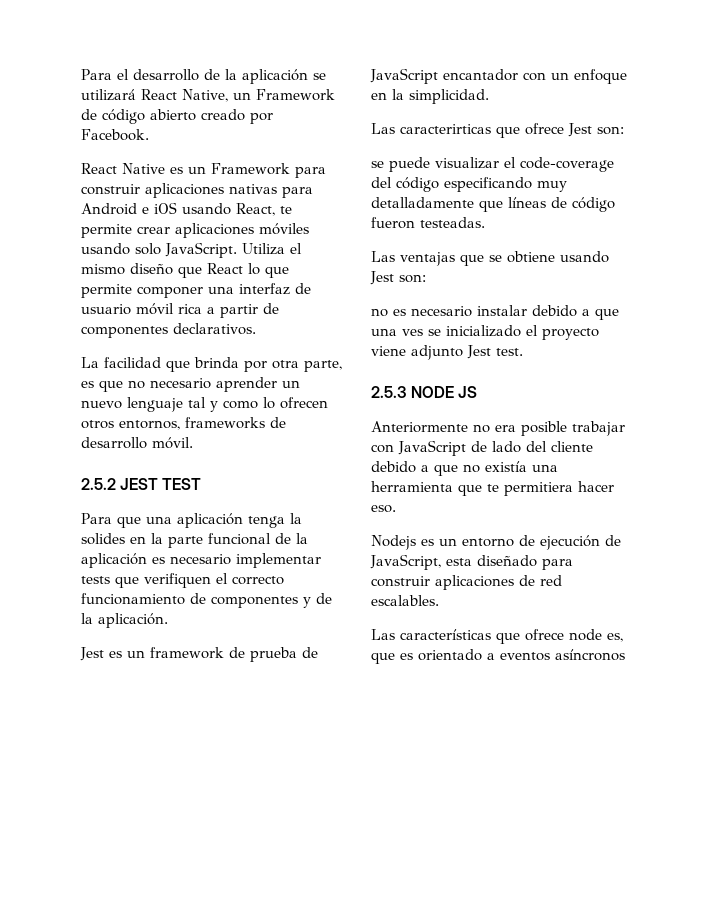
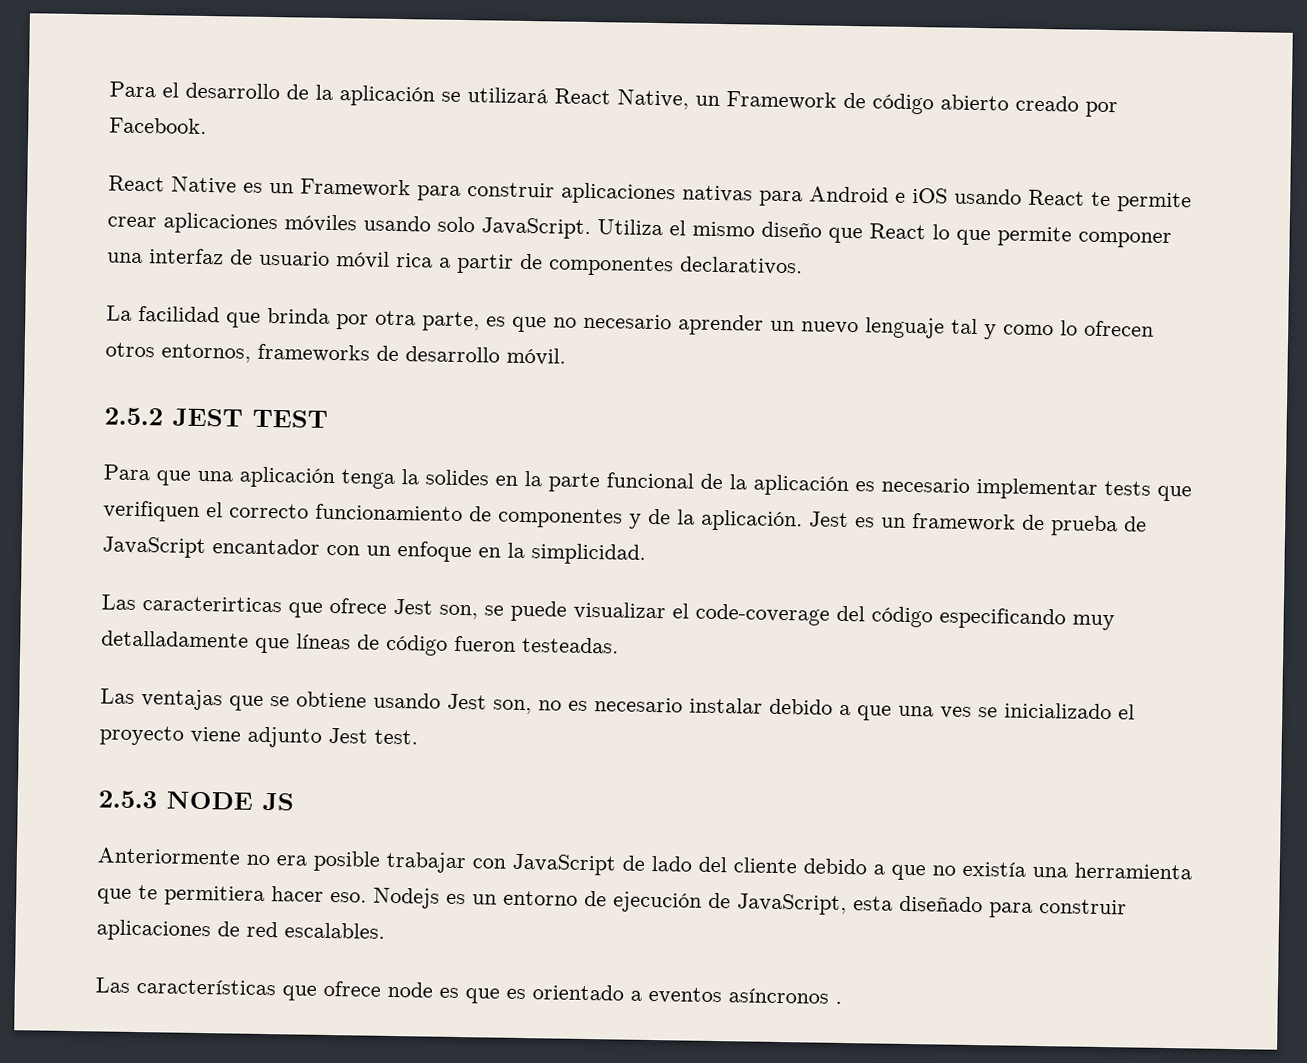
- React Native es un Framework para construir aplicaciones nativas para Android e iOS usando React, te permite crear aplicaciones móviles usando solo JavaScript.
+ React Native es un Framework para construir aplicaciones nativas para Android e iOS usando React te permite crear aplicaciones móviles usando solo JavaScript.
- Para que una aplicación tenga la solides en la parte funcional de la aplicación es necesario implementar tests que verifiquen el correcto funcionamiento de componentes y de la aplicación.
- Jest es un framework de prueba de JavaScript encantador con un enfoque en la simplicidad.
+ Para que una aplicación tenga la solides en la parte funcional de la aplicación es necesario implementar tests que verifiquen el correcto funcionamiento de componentes y de la aplicación. Jest es un framework de prueba de JavaScript encantador con un enfoque en la simplicidad.
- Las caracterirticas que ofrece Jest son:
- se puede visualizar el code-coverage del código especificando muy detalladamente que líneas de código fueron testeadas.
+ Las caracterirticas que ofrece Jest son, se puede visualizar el code-coverage del código especificando muy detalladamente que líneas de código fueron testeadas.
- Las ventajas que se obtiene usando Jest son:
- no es necesario instalar debido a que una ves se inicializado el proyecto viene adjunto Jest test.
+ Las ventajas que se obtiene usando Jest son, no es necesario instalar debido a que una ves se inicializado el proyecto viene adjunto Jest test.
- Anteriormente no era posible trabajar con JavaScript de lado del cliente debido a que no existía una herramienta que te permitiera hacer eso.
- Nodejs es un entorno de ejecución de JavaScript, esta diseñado para construir aplicaciones de red escalables.
+ Anteriormente no era posible trabajar con JavaScript de lado del cliente debido a que no existía una herramienta que te permitiera hacer eso. Nodejs es un entorno de ejecución de JavaScript, esta diseñado para construir aplicaciones de red escalables.
- Las características que ofrece node es, que es orientado a eventos asíncronos
+ Las características que ofrece node es que es orientado a eventos asíncronos .

